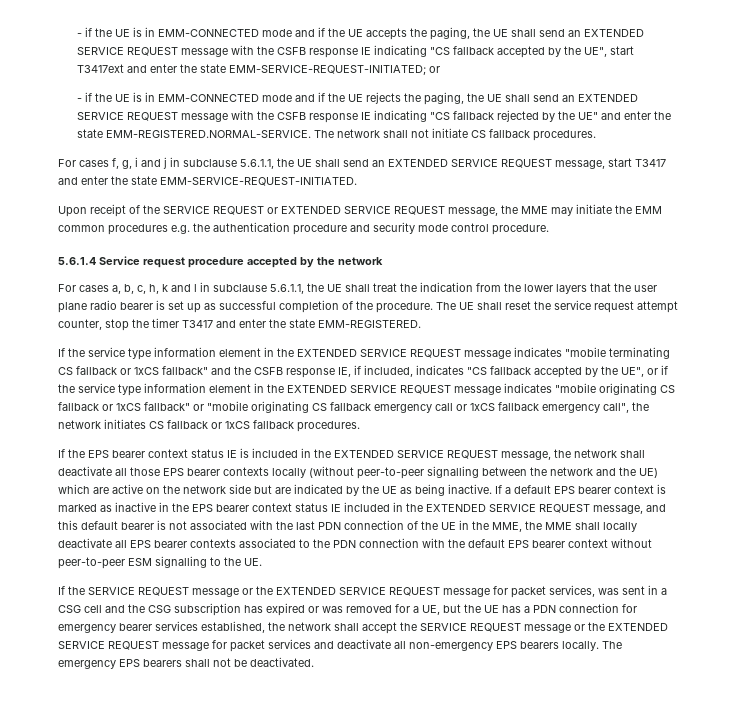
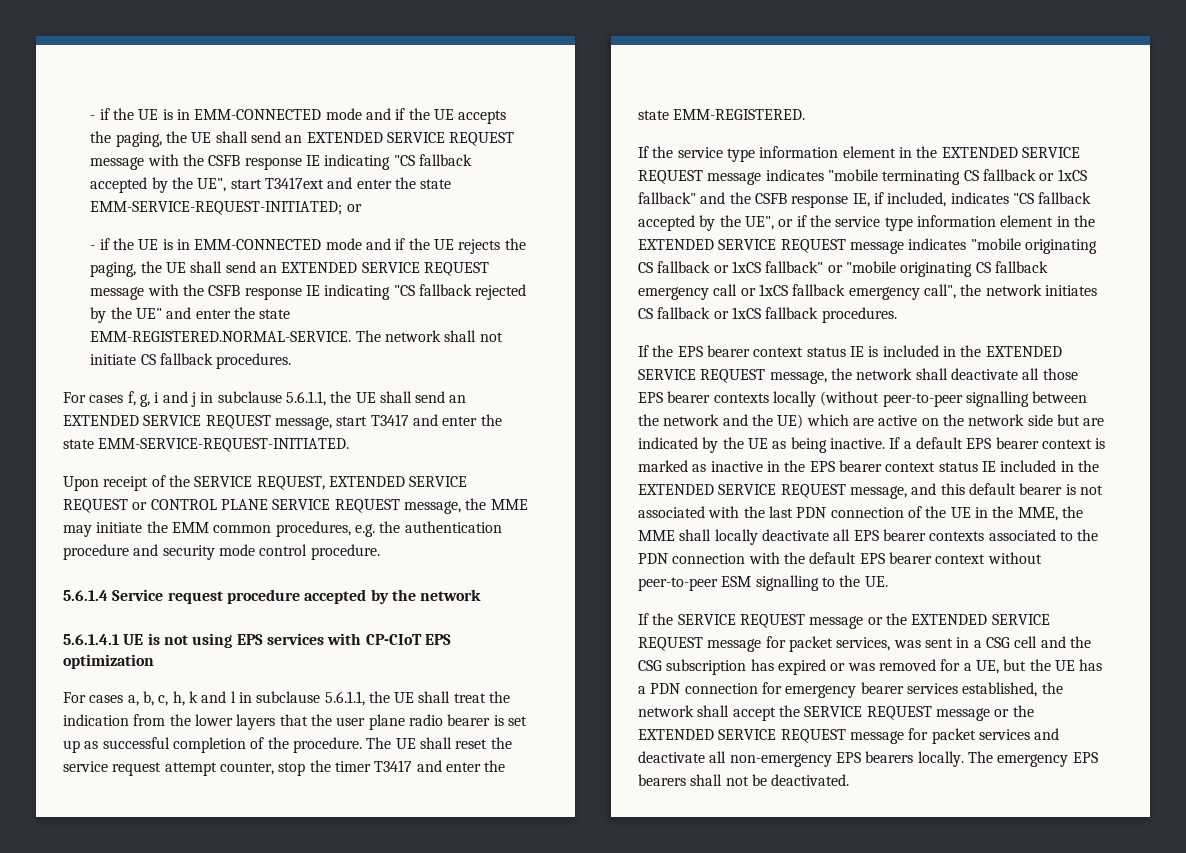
- Upon receipt of the SERVICE REQUEST or EXTENDED SERVICE REQUEST message, the MME may initiate the EMM common procedures e.g. the authentication procedure and security mode control procedure.
+ Upon receipt of the SERVICE REQUEST, EXTENDED SERVICE REQUEST or CONTROL PLANE SERVICE REQUEST message, the MME may initiate the EMM common procedures, e.g. the authentication procedure and security mode control procedure.
+ 5.6.1.4.1 UE is not using EPS services with CP-CIoT EPS optimization

